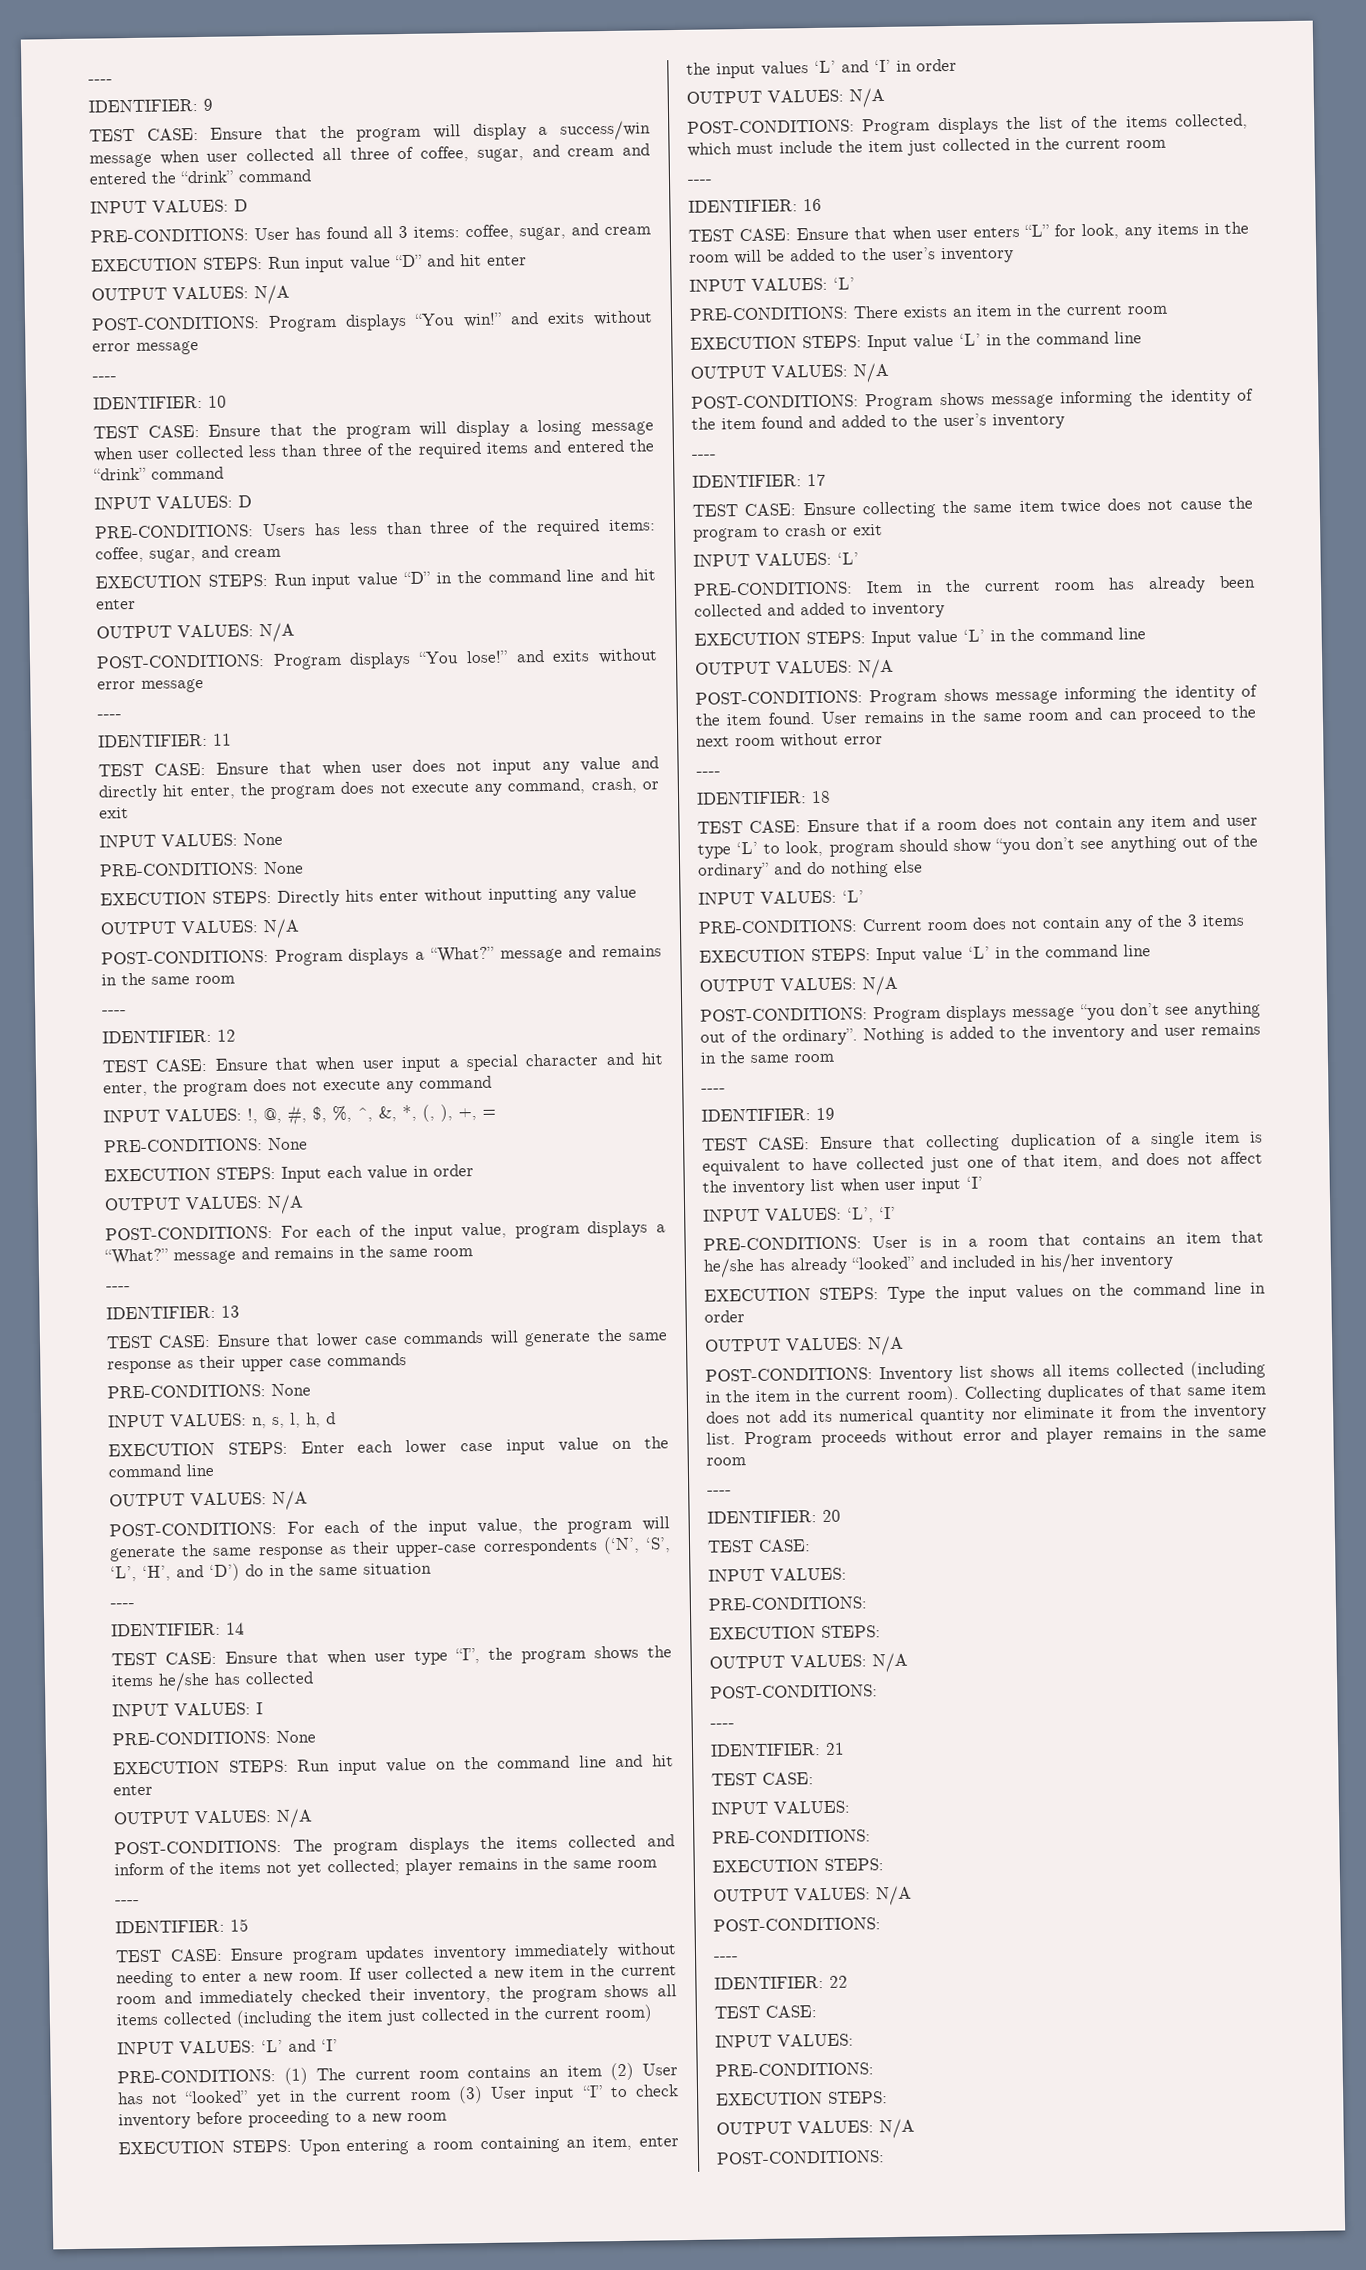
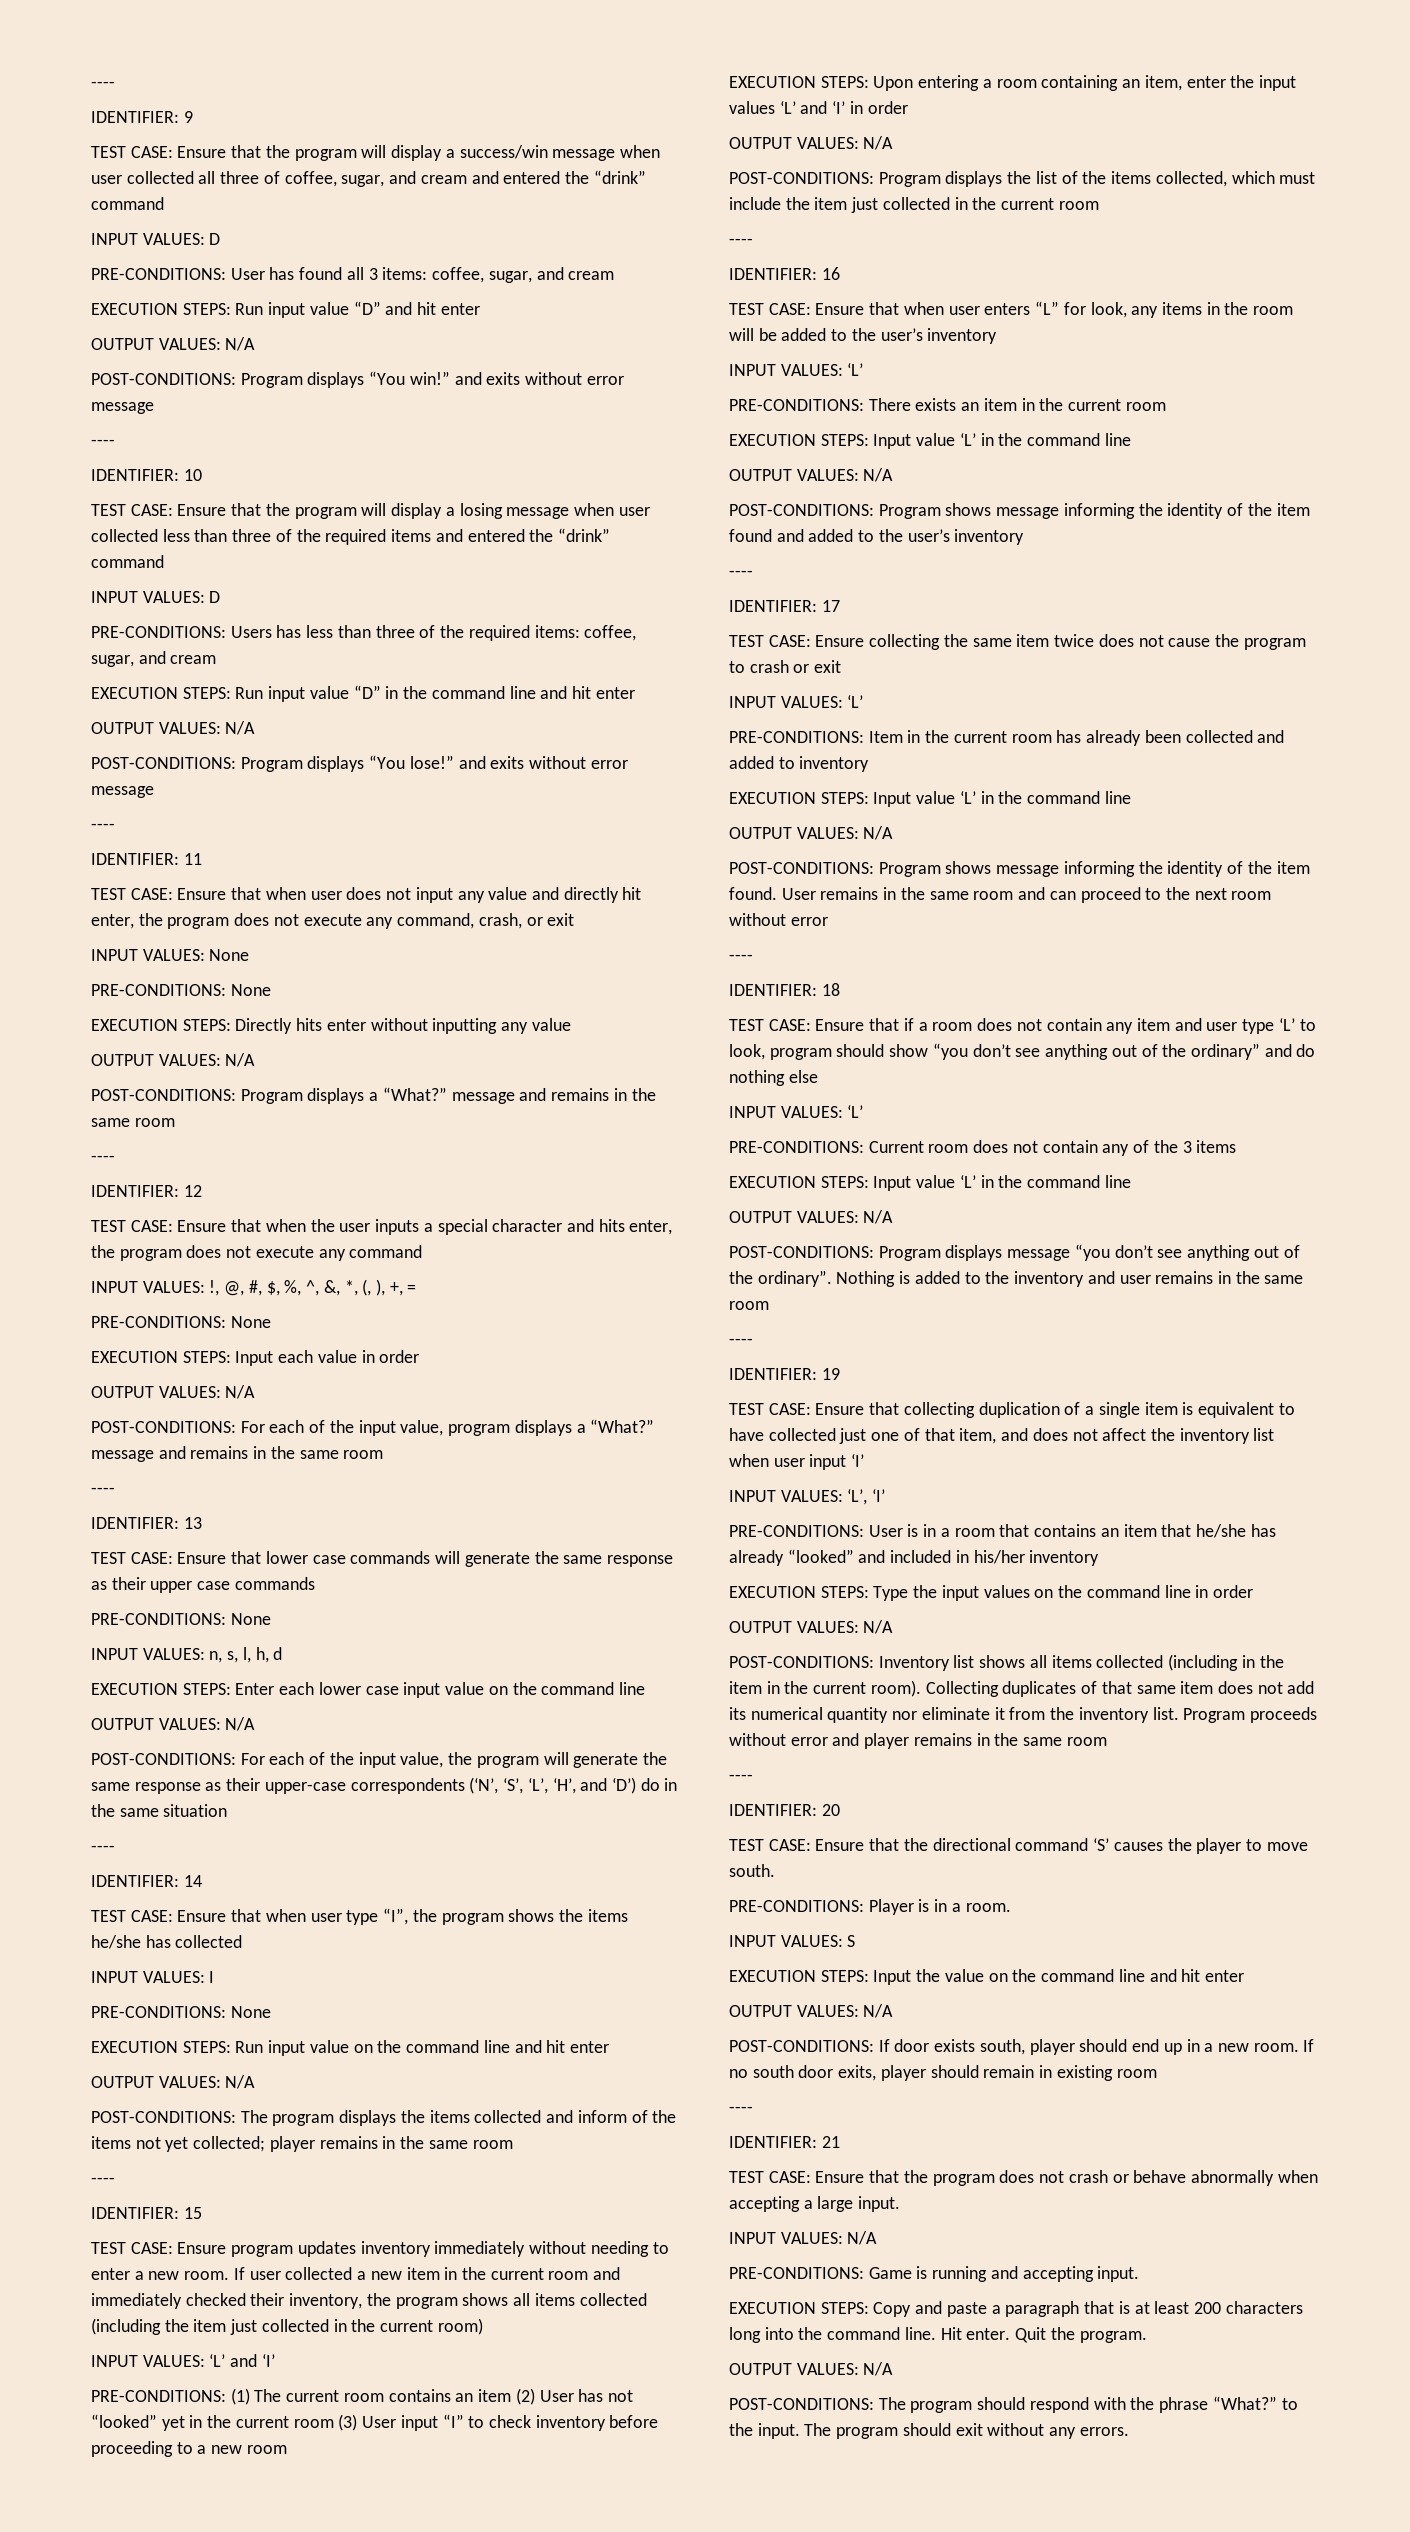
- TEST CASE: Ensure that when user input a special character and hit enter, the program does not execute any command
+ TEST CASE: Ensure that when the user inputs a special character and hits enter, the program does not execute any command
  IDENTIFIER: 20
- TEST CASE:
- INPUT VALUES:
- PRE-CONDITIONS:
- EXECUTION STEPS:
+ TEST CASE: Ensure that the directional command ‘S’ causes the player to move south.
+ PRE-CONDITIONS: Player is in a room.
+ INPUT VALUES: S
+ EXECUTION STEPS: Input the value on the command line and hit enter
  OUTPUT VALUES: N/A
- POST-CONDITIONS:
+ POST-CONDITIONS: If door exists south, player should end up in a new room. If no south door exits, player should remain in existing room
  IDENTIFIER: 21
- TEST CASE:
- INPUT VALUES:
- PRE-CONDITIONS:
- EXECUTION STEPS:
+ TEST CASE: Ensure that the program does not crash or behave abnormally when accepting a large input.
+ INPUT VALUES: N/A
+ PRE-CONDITIONS: Game is running and accepting input.
+ EXECUTION STEPS: Copy and paste a paragraph that is at least 200 characters long into the command line. Hit enter. Quit the program.
  OUTPUT VALUES: N/A
- POST-CONDITIONS:
- ----
- IDENTIFIER: 22
- TEST CASE:
- INPUT VALUES:
- PRE-CONDITIONS:
- EXECUTION STEPS:
- OUTPUT VALUES: N/A
- POST-CONDITIONS:
+ POST-CONDITIONS: The program should respond with the phrase “What?” to the input. The program should exit without any errors.

